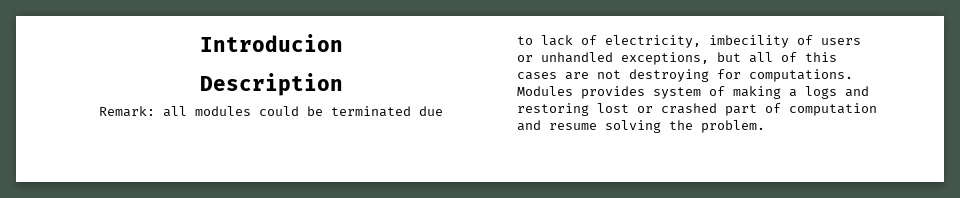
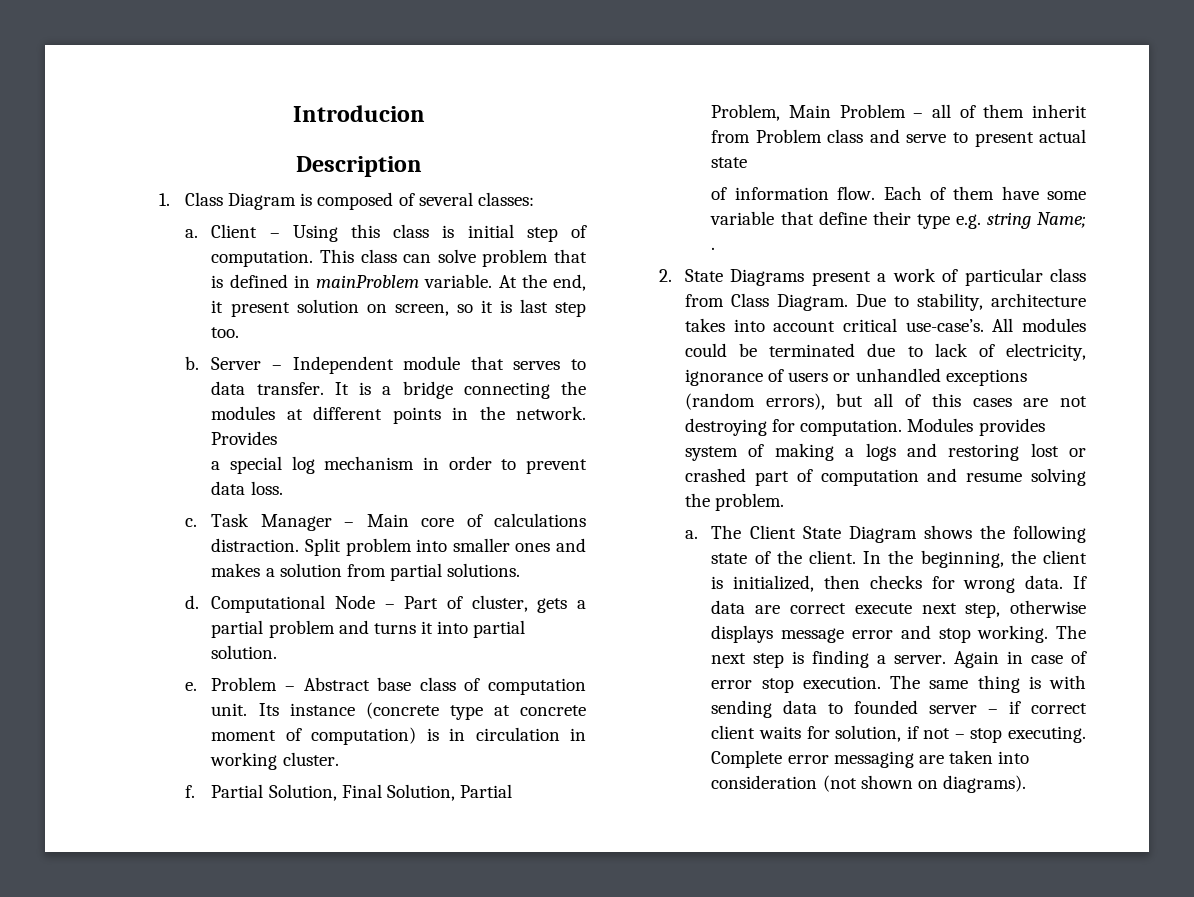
- Remark: all modules could be terminated due to lack of electricity, imbecility of users or unhandled exceptions, but all of this cases are not destroying for computations.
+ 1. Class Diagram is composed of several classes:
+ a. Client – Using this class is initial step of computation. This class can solve problem that is defined in mainProblem variable. At the end, it present solution on screen, so it is last step too.
+ b. Server – Independent module that serves to data transfer. It is a bridge connecting the modules at different points in the network. Provides
+ a special log mechanism in order to prevent data loss.
+ c. Task Manager – Main core of calculations distraction. Split problem into smaller ones and makes a solution from partial solutions.
+ d. Computational Node – Part of cluster, gets a partial problem and turns it into partial solution.
+ e. Problem – Abstract base class of computation unit. Its instance (concrete type at concrete moment of computation) is in circulation in working cluster.
+ f. Partial Solution, Final Solution, Partial Problem, Main Problem – all of them inherit from Problem class and serve to present actual state
+ of information flow. Each of them have some variable that define their type e.g. string Name; .
+ 2. State Diagrams present a work of particular class from Class Diagram. Due to stability, architecture takes into account critical use-case’s. All modules could be terminated due to lack of electricity, ignorance of users or unhandled exceptions (random errors), but all of this cases are not destroying for computation.
+ a. The Client State Diagram shows the following state of the client. In the beginning, the client is initialized, then checks for wrong data. If data are correct execute next step, otherwise displays message error and stop working. The next step is finding a server. Again in case of error stop execution. The same thing is with sending data to founded server – if correct client waits for solution, if not – stop executing. Complete error messaging are taken into consideration (not shown on diagrams).

